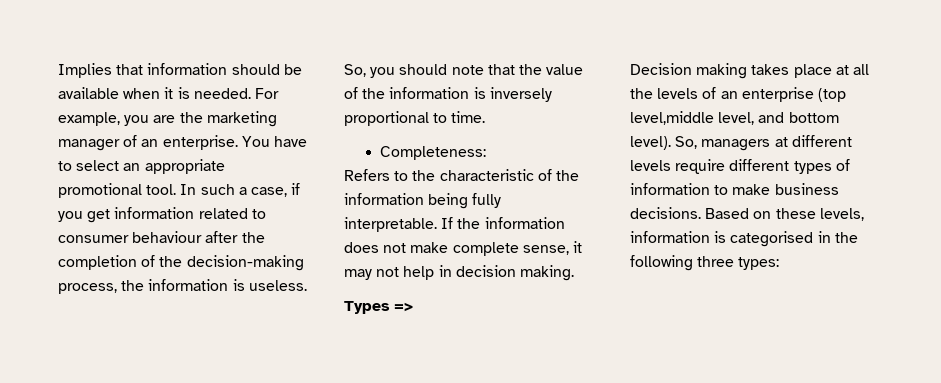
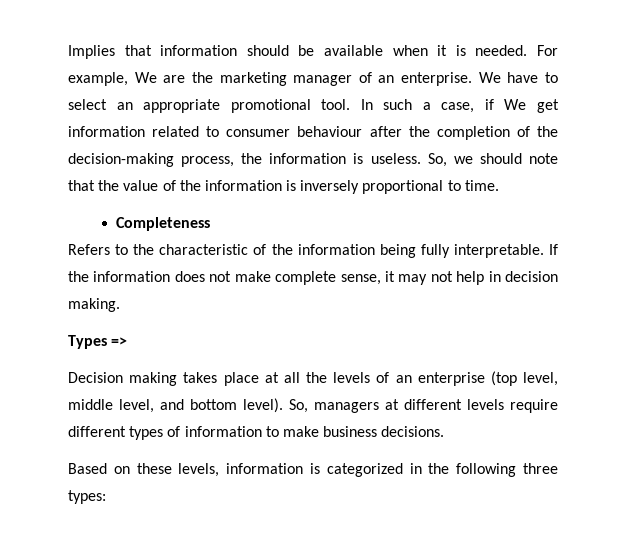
- For example, you are the marketing manager of an enterprise.
+ For example, We are the marketing manager of an enterprise.
- You have to select an appropriate promotional tool.
+ We have to select an appropriate promotional tool.
- In such a case, if you get information related to consumer behaviour after the completion of the decision-making process, the information is useless.
+ In such a case, if We get information related to consumer behaviour after the completion of the decision-making process, the information is useless.
- So, you should note that the value of the information is inversely proportional to time.
+ So, we should note that the value of the information is inversely proportional to time.
- Completeness:
+ Completeness
- Decision making takes place at all the levels of an enterprise (top level,middle level, and bottom level).
+ Decision making takes place at all the levels of an enterprise (top level, middle level, and bottom level).
- So, managers at different levels require different types of information to make business decisions. Based on these levels, information is categorised in the following three types:
+ So, managers at different levels require different types of information to make business decisions.
+ Based on these levels, information is categorized in the following three types:

